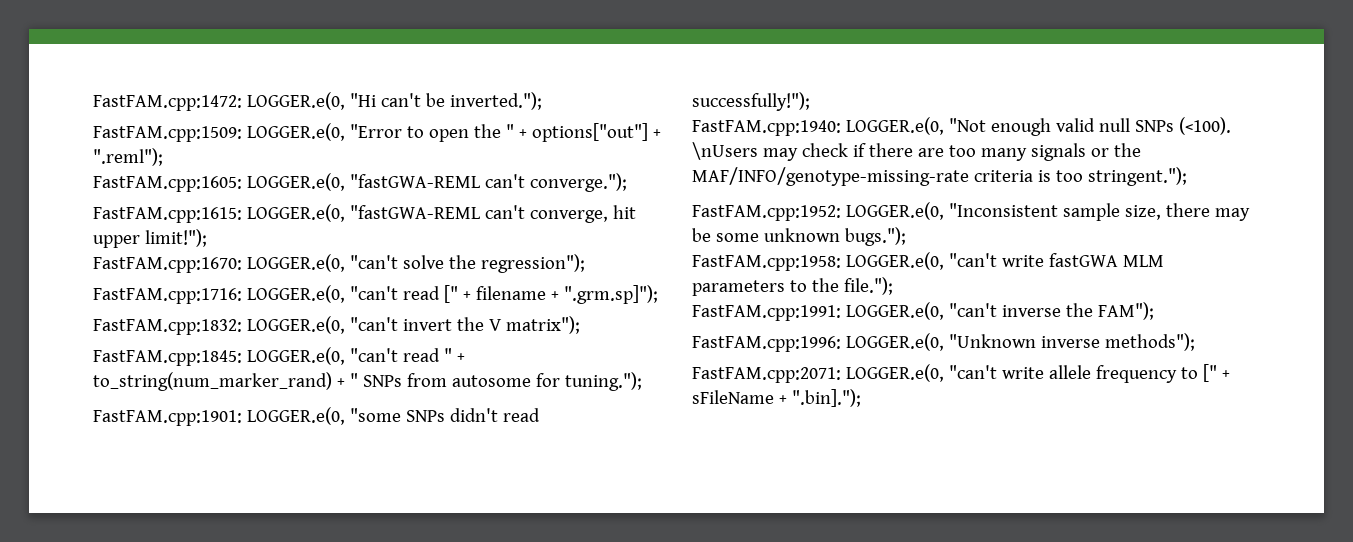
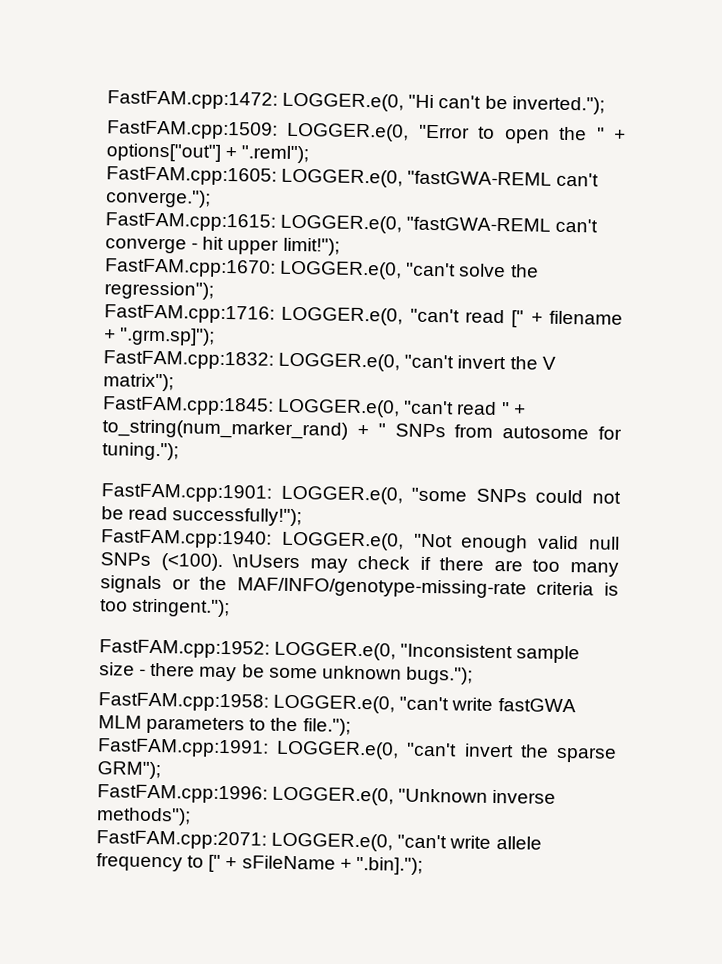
- FastFAM.cpp:1615: LOGGER.e(0, "fastGWA-REML can't converge, hit upper limit!");
+ FastFAM.cpp:1615: LOGGER.e(0, "fastGWA-REML can't converge - hit upper limit!");
- FastFAM.cpp:1901: LOGGER.e(0, "some SNPs didn't read successfully!");
+ FastFAM.cpp:1901: LOGGER.e(0, "some SNPs could not be read successfully!");
- FastFAM.cpp:1952: LOGGER.e(0, "Inconsistent sample size, there may be some unknown bugs.");
+ FastFAM.cpp:1952: LOGGER.e(0, "Inconsistent sample size - there may be some unknown bugs.");
- FastFAM.cpp:1991: LOGGER.e(0, "can't inverse the FAM");
+ FastFAM.cpp:1991: LOGGER.e(0, "can't invert the sparse GRM");

